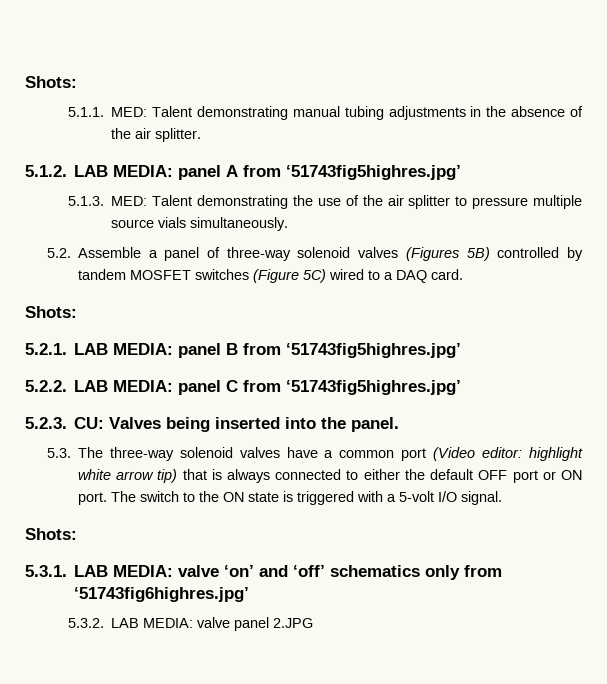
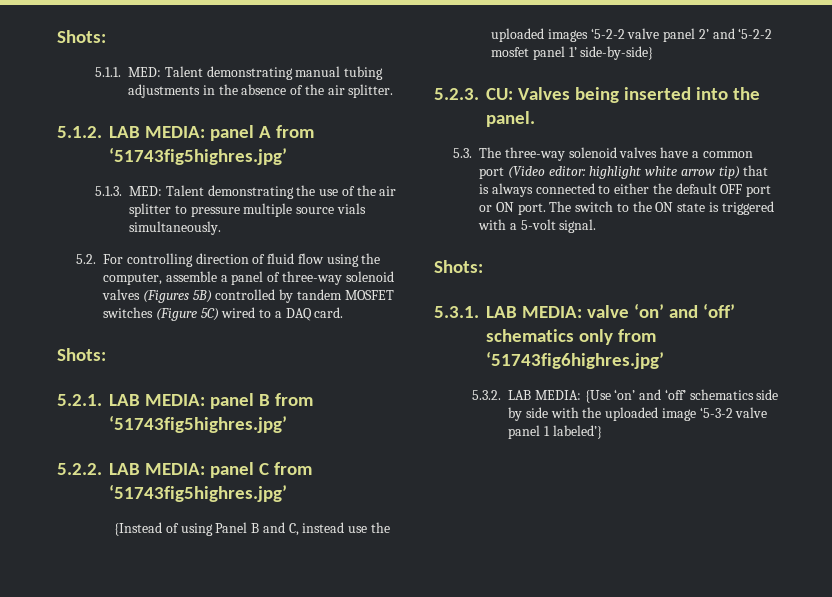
- 5.2. Assemble a panel of three-way solenoid valves (Figures 5B) controlled by tandem MOSFET switches (Figure 5C) wired to a DAQ card.
+ 5.2. For controlling direction of fluid flow using the computer, assemble a panel of three-way solenoid valves (Figures 5B) controlled by tandem MOSFET switches (Figure 5C) wired to a DAQ card.
+ {Instead of using Panel B and C, instead use the uploaded images ‘5-2-2 valve panel 2’ and ‘5-2-2 mosfet panel 1’ side-by-side}
- The switch to the ON state is triggered with a 5-volt I/O signal.
+ The switch to the ON state is triggered with a 5-volt signal.
- 5.3.2. LAB MEDIA: valve panel 2.JPG
+ 5.3.2. LAB MEDIA: {Use ‘on’ and ‘off’ schematics side by side with the uploaded image ‘5-3-2 valve panel 1 labeled’}

